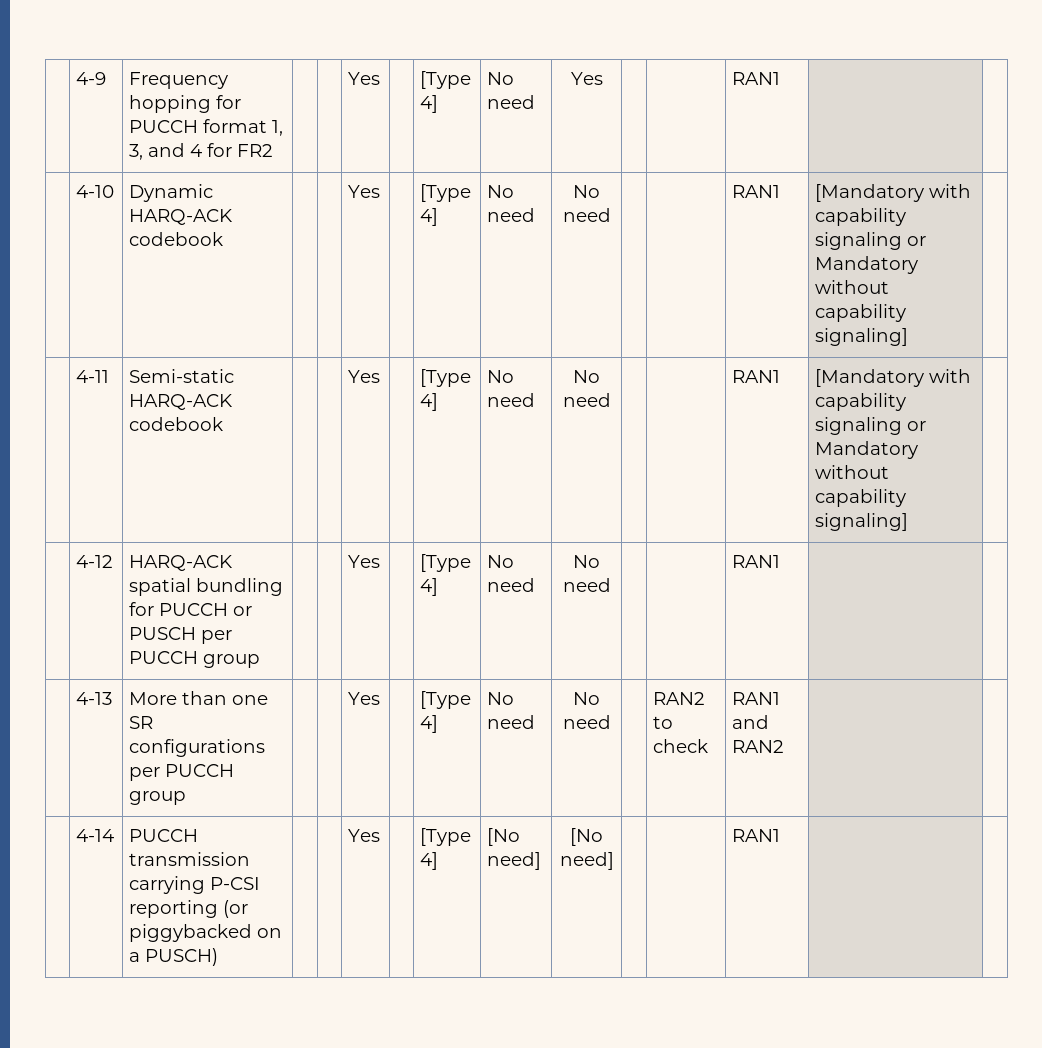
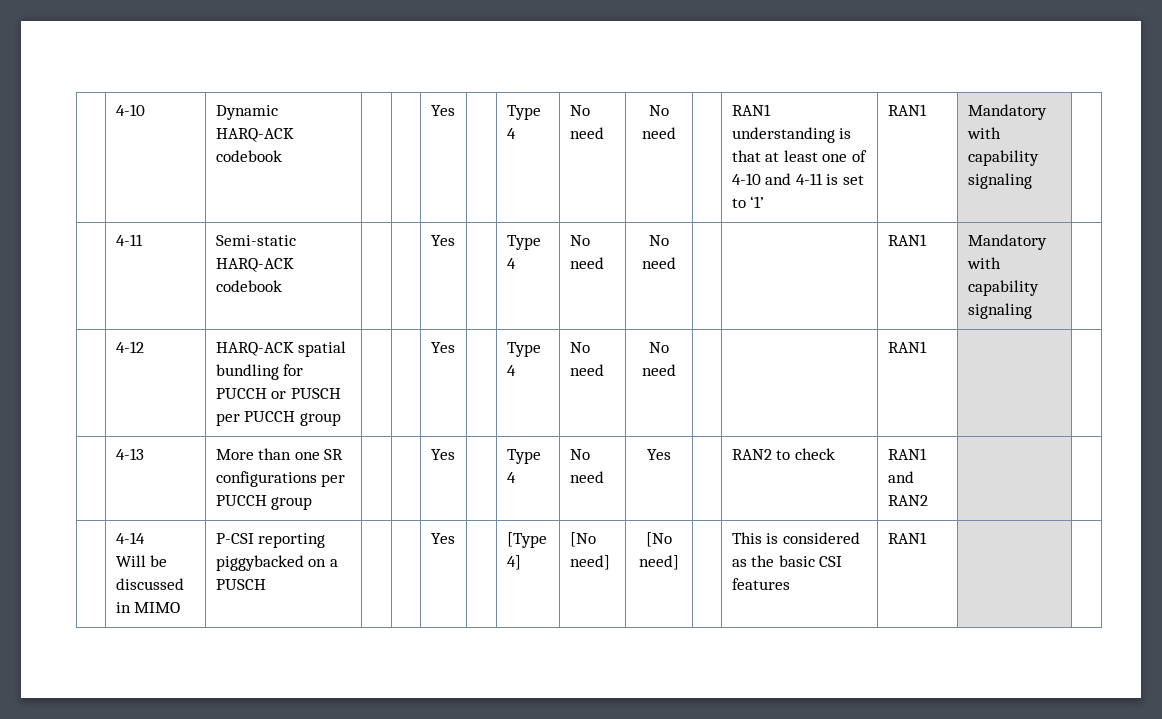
- | 4-9 | Frequency hopping for PUCCH format 1, 3, and 4 for FR2 | | | Yes | | [Type 4] | No need | Yes | | | RAN1 | |
- | 4-10 | Dynamic HARQ-ACK codebook | | | Yes | | [Type 4] | No need | No need | | | RAN1 | [Mandatory with capability signaling or Mandatory without capability signaling] |
+ | 4-10 | Dynamic HARQ-ACK codebook | | | Yes | | Type 4 | No need | No need | | RAN1 understanding is that at least one of 4-10 and 4-11 is set to ‘1’ | RAN1 | Mandatory with capability signaling |
- | 4-11 | Semi-static HARQ-ACK codebook | | | Yes | | [Type 4] | No need | No need | | | RAN1 | [Mandatory with capability signaling or Mandatory without capability signaling] |
+ | 4-11 | Semi-static HARQ-ACK codebook | | | Yes | | Type 4 | No need | No need | | | RAN1 | Mandatory with capability signaling |
- | 4-12 | HARQ-ACK spatial bundling for PUCCH or PUSCH per PUCCH group | | | Yes | | [Type 4] | No need | No need | | | RAN1 | |
+ | 4-12 | HARQ-ACK spatial bundling for PUCCH or PUSCH per PUCCH group | | | Yes | | Type 4 | No need | No need | | | RAN1 | |
- | 4-13 | More than one SR configurations per PUCCH group | | | Yes | | [Type 4] | No need | No need | | RAN2 to check | RAN1 and RAN2 | |
+ | 4-13 | More than one SR configurations per PUCCH group | | | Yes | | Type 4 | No need | Yes | | RAN2 to check | RAN1 and RAN2 | |
- | 4-14 | PUCCH transmission carrying P-CSI reporting (or piggybacked on a PUSCH) | | | Yes | | [Type 4] | [No need] | [No need] | | | RAN1 | |
+ | 4-14
+ Will be discussed in MIMO | P-CSI reporting piggybacked on a PUSCH | | | Yes | | [Type 4] | [No need] | [No need] | | This is considered as the basic CSI features | RAN1 | |

